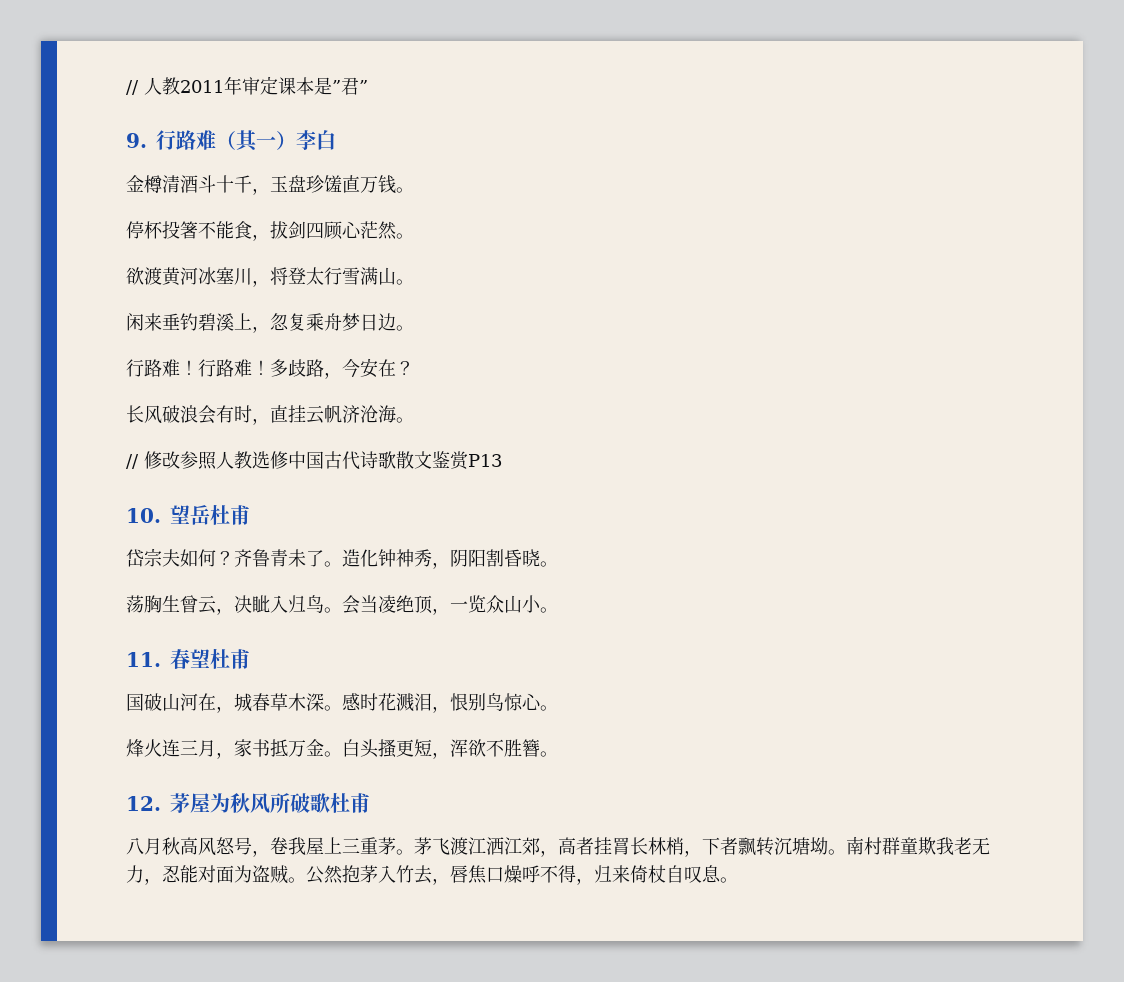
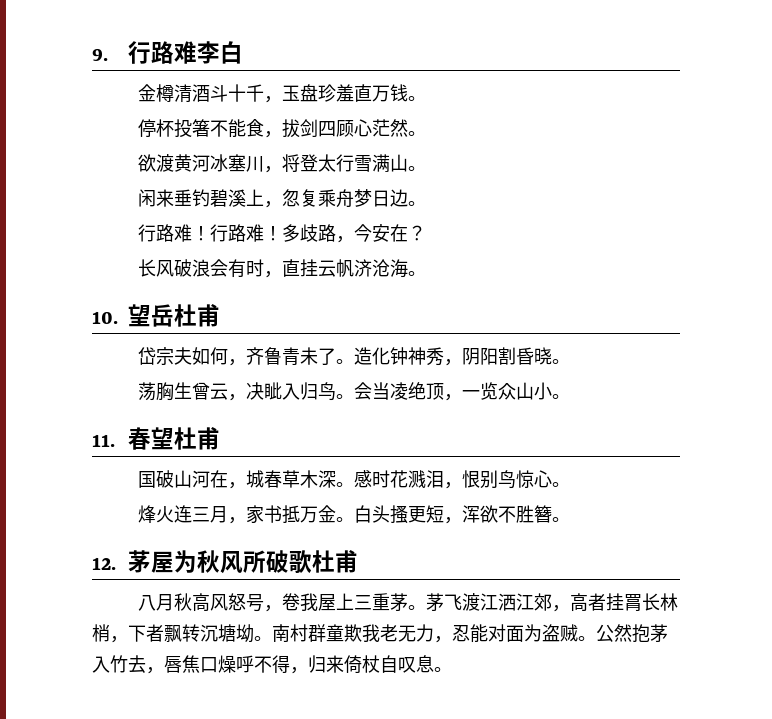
- // 人教2011年审定课本是”君”
- 9.行路难（其一）李白
+ 9.行路难李白
- 金樽清酒斗十千，玉盘珍馐直万钱。
+ 金樽清酒斗十千，玉盘珍羞直万钱。
- // 修改参照人教选修中国古代诗歌散文鉴赏P13
- 岱宗夫如何？齐鲁青未了。
+ 岱宗夫如何，齐鲁青未了。

